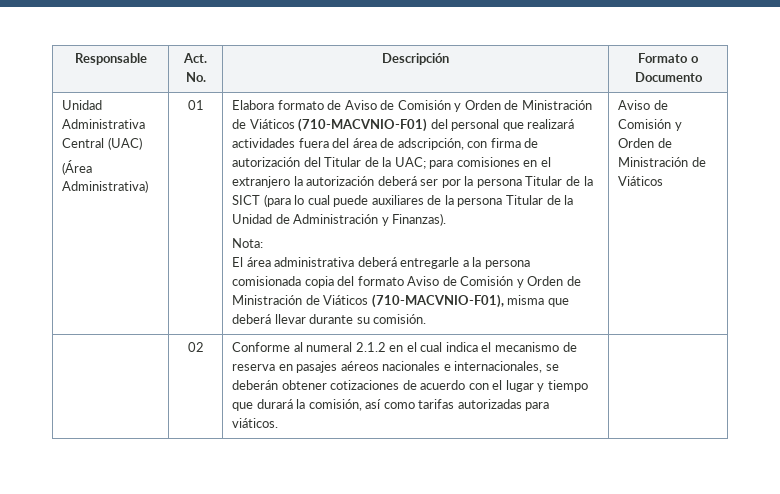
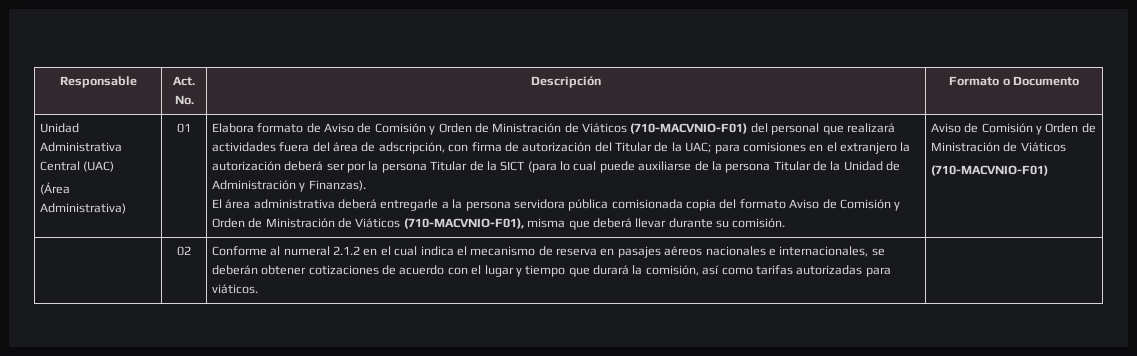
- para comisiones en el extranjero la autorización deberá ser por la persona Titular de la SICT (para lo cual puede auxiliares de la persona Titular de la Unidad de Administración y Finanzas).
+ para comisiones en el extranjero la autorización deberá ser por la persona Titular de la SICT (para lo cual puede auxiliarse de la persona Titular de la Unidad de Administración y Finanzas).
- Nota:
- El área administrativa deberá entregarle a la persona comisionada copia del formato Aviso de Comisión y Orden de Ministración de Viáticos (710-MACVNIO-F01), misma que deberá llevar durante su comisión. | Aviso de Comisión y Orden de Ministración de Viáticos
+ El área administrativa deberá entregarle a la persona servidora pública comisionada copia del formato Aviso de Comisión y Orden de Ministración de Viáticos (710-MACVNIO-F01), misma que deberá llevar durante su comisión. | Aviso de Comisión y Orden de Ministración de Viáticos
+ (710-MACVNIO-F01)

